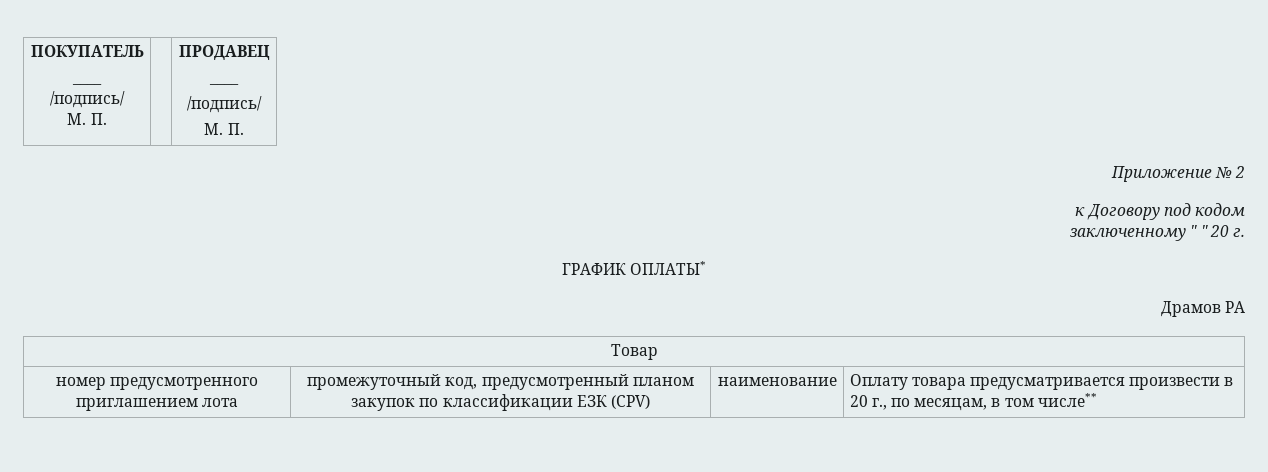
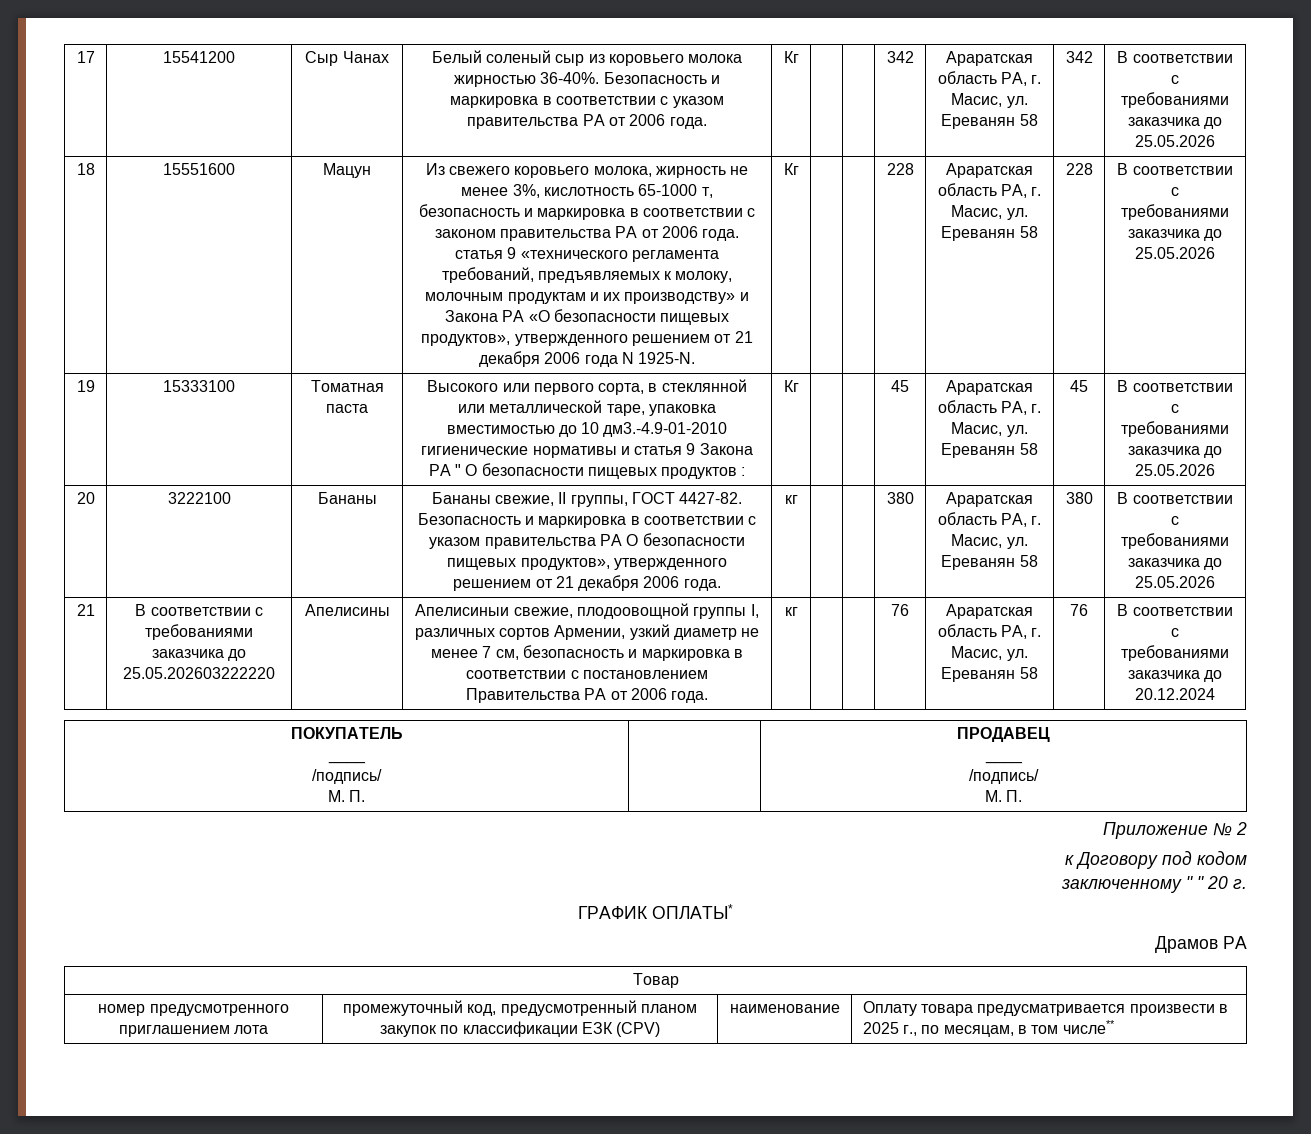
+ 17 | 15541200 | Сыр Чанах | Белый соленый сыр из коровьего молока жирностью 36-40%. Безопасность и маркировка в соответствии с указом правительства РА от 2006 года. | Кг | | | 342 | Араратская область РА, г. Масис, ул. Ереванян 58 | 342 | В соответствии с требованиями заказчика до 25.05.2026
+ 18 | 15551600 | Мацун | Из свежего коровьего молока, жирность не менее 3%, кислотность 65-1000 т, безопасность и маркировка в соответствии с законом правительства РА от 2006 года. статья 9 «технического регламента требований, предъявляемых к молоку, молочным продуктам и их производству» и Закона РА «О безопасности пищевых продуктов», утвержденного решением от 21 декабря 2006 года N 1925-N. | Кг | | | 228 | Араратская область РА, г. Масис, ул. Ереванян 58 | 228 | В соответствии с требованиями заказчика до 25.05.2026
+ 19 | 15333100 | Томатная паста | Высокого или первого сорта, в стеклянной или металлической таре, упаковка вместимостью до 10 дм3.-4.9-01-2010 гигиенические нормативы и статья 9 Закона РА " О безопасности пищевых продуктов : | Кг | | | 45 | Араратская область РА, г. Масис, ул. Ереванян 58 | 45 | В соответствии с требованиями заказчика до 25.05.2026
+ 20 | 3222100 | Бананы | Бананы свежие, II группы, ГОСТ 4427-82. Безопасность и маркировка в соответствии с указом правительства РА О безопасности пищевых продуктов», утвержденного решением от 21 декабря 2006 года. | кг | | | 380 | Араратская область РА, г. Масис, ул. Ереванян 58 | 380 | В соответствии с требованиями заказчика до 25.05.2026
+ 21 | В соответствии с требованиями заказчика до 25.05.202603222220 | Апелисины | Апелисиныи свежие, плодоовощной группы I, различных сортов Армении, узкий диаметр не менее 7 см, безопасность и маркировка в соответствии с постановлением Правительства РА от 2006 года. | кг | | | 76 | Араратская область РА, г. Масис, ул. Ереванян 58 | 76 | В соответствии с требованиями заказчика до 20.12.2024
- номер предусмотренного приглашением лота | промежуточный код, предусмотренный планом закупок по классификации ЕЗК (CPV) | наименование | Оплату товара предусматривается произвести в 20 г., по месяцам, в том числе**
+ номер предусмотренного приглашением лота | промежуточный код, предусмотренный планом закупок по классификации ЕЗК (CPV) | наименование | Оплату товара предусматривается произвести в 2025 г., по месяцам, в том числе**

